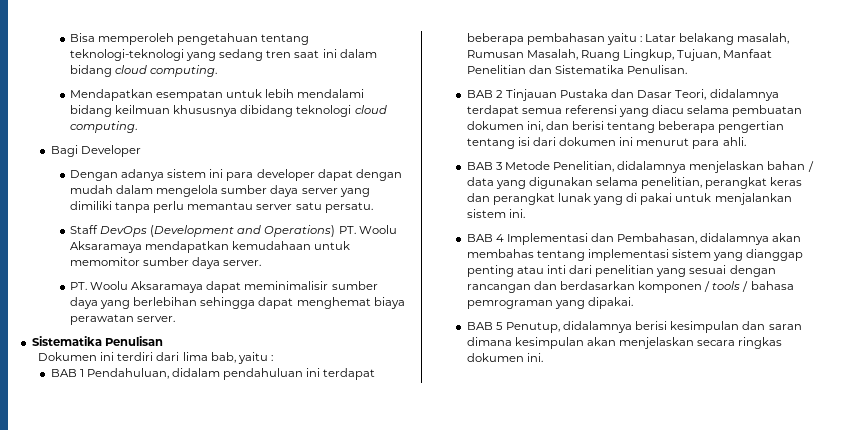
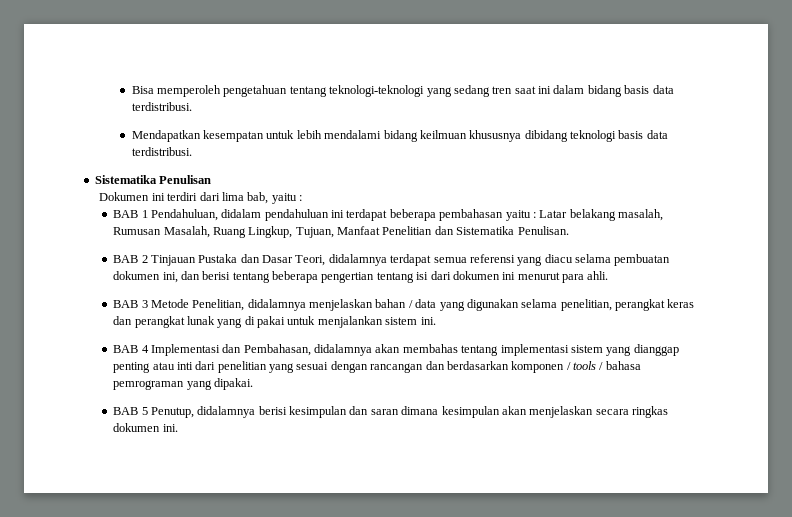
- Bisa memperoleh pengetahuan tentang teknologi-teknologi yang sedang tren saat ini dalam bidang cloud computing.
+ Bisa memperoleh pengetahuan tentang teknologi-teknologi yang sedang tren saat ini dalam bidang basis data terdistribusi.
- Mendapatkan esempatan untuk lebih mendalami bidang keilmuan khususnya dibidang teknologi cloud computing.
- Bagi Developer
- Dengan adanya sistem ini para developer dapat dengan mudah dalam mengelola sumber daya server yang dimiliki tanpa perlu memantau server satu persatu.
- Staff DevOps (Development and Operations) PT. Woolu Aksaramaya mendapatkan kemudahaan untuk memomitor sumber daya server.
- PT. Woolu Aksaramaya dapat meminimalisir sumber daya yang berlebihan sehingga dapat menghemat biaya perawatan server.
+ Mendapatkan kesempatan untuk lebih mendalami bidang keilmuan khususnya dibidang teknologi basis data terdistribusi.

